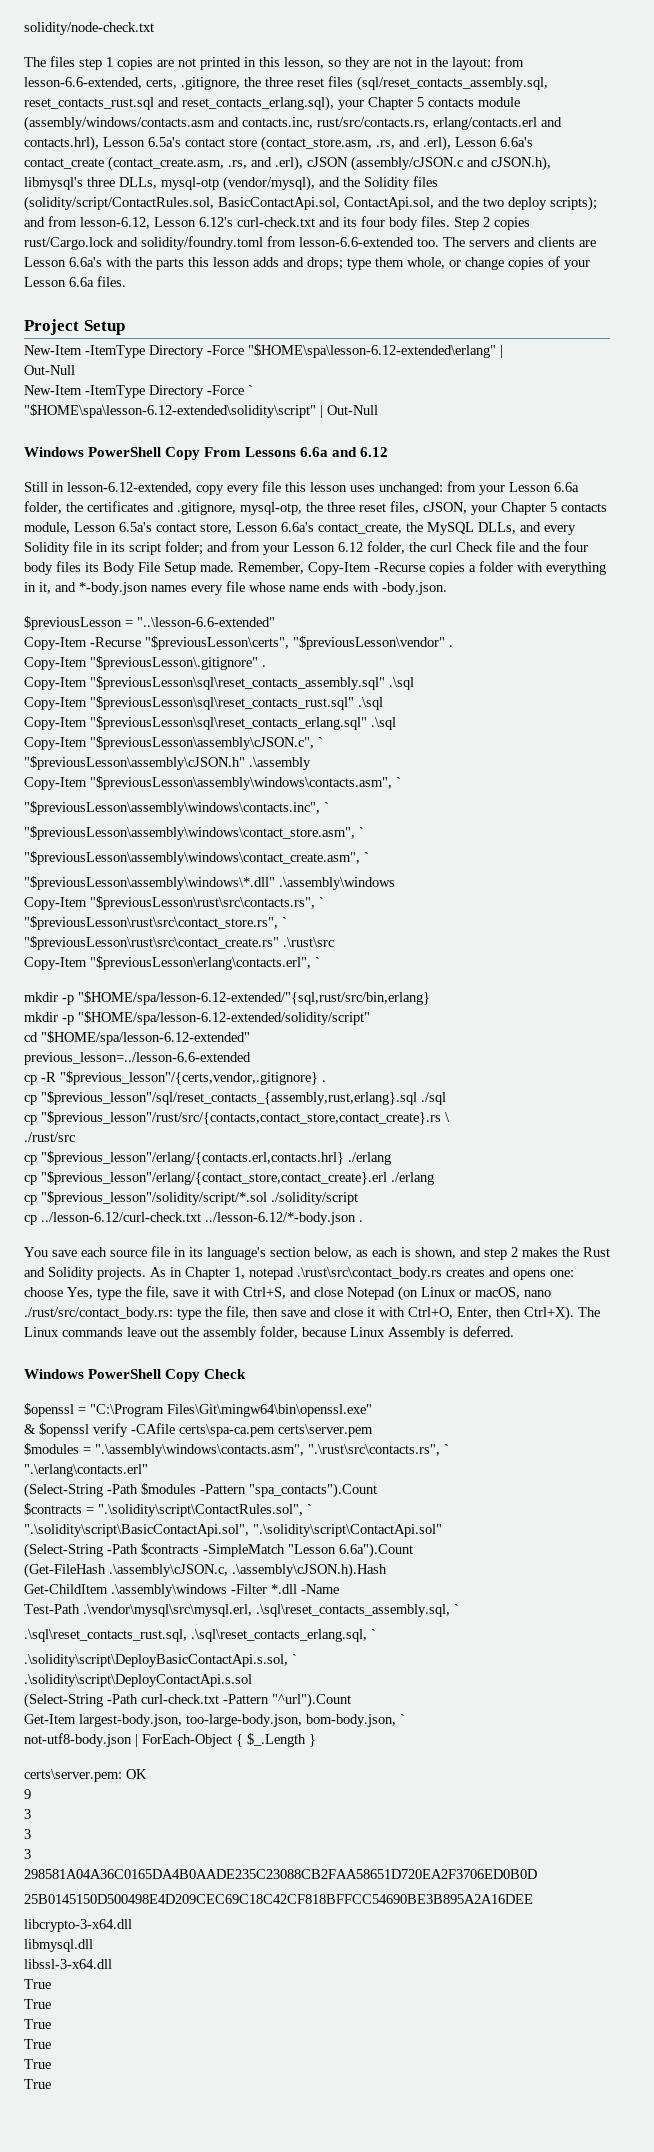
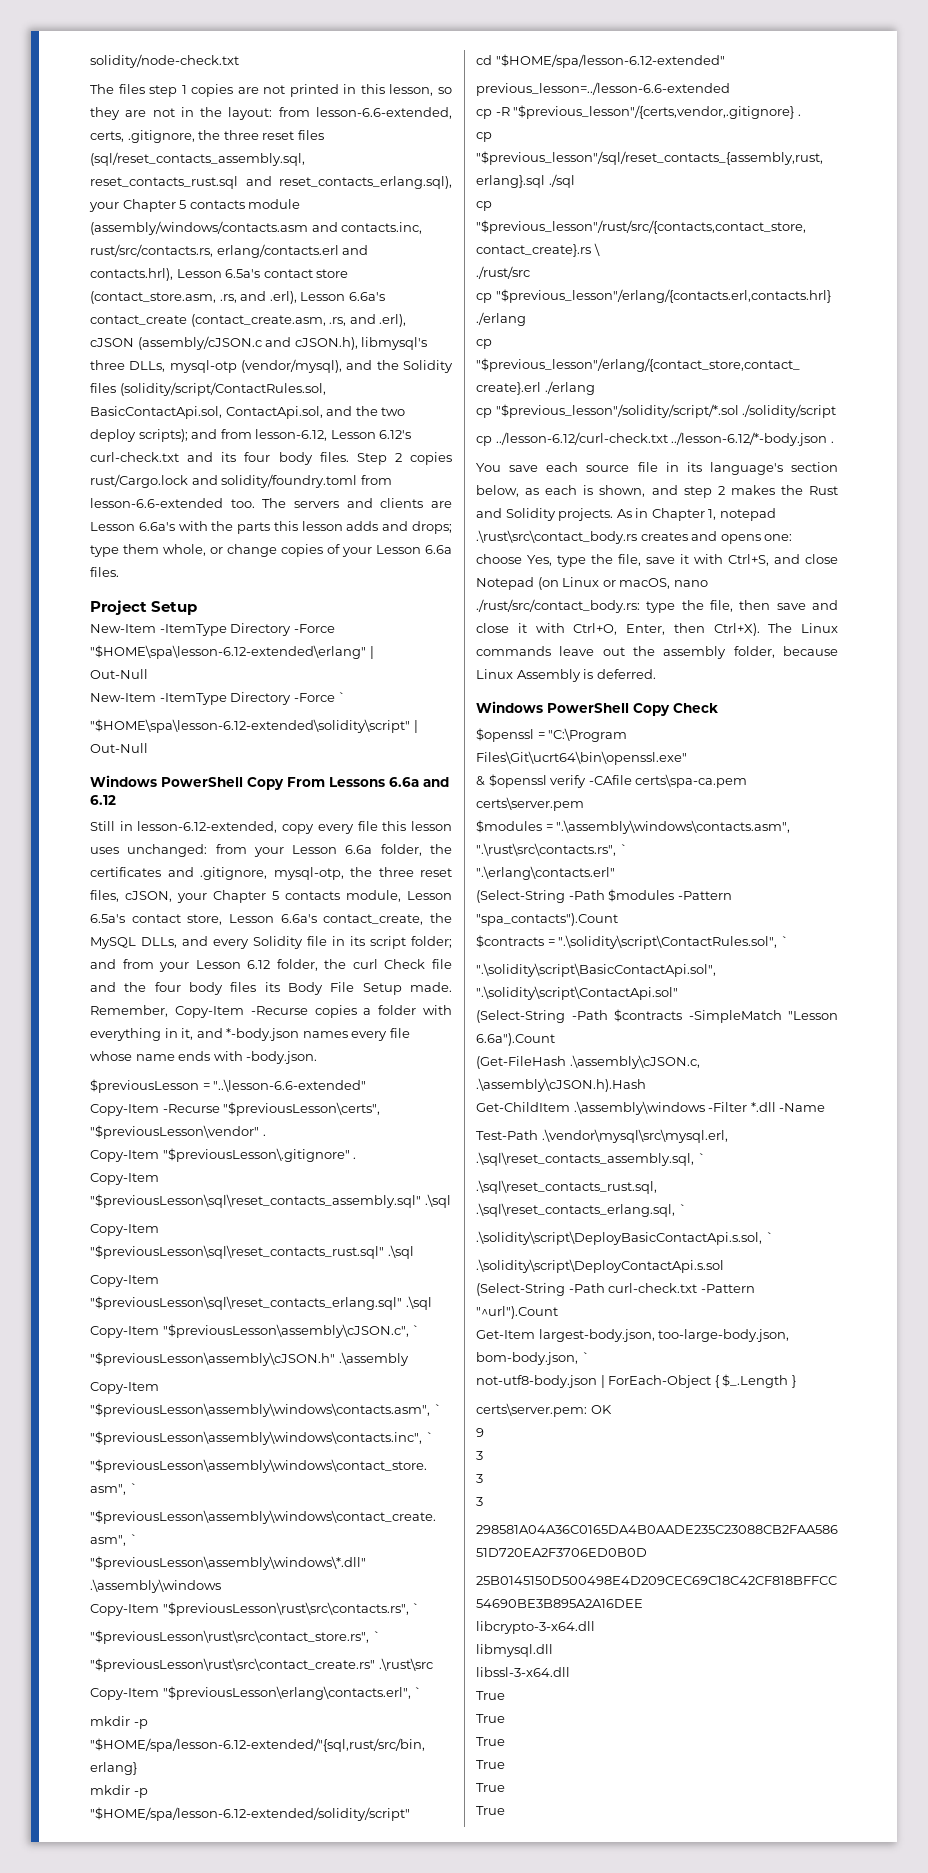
- $openssl = "C:\Program Files\Git\mingw64\bin\openssl.exe"
+ $openssl = "C:\Program Files\Git\ucrt64\bin\openssl.exe"

